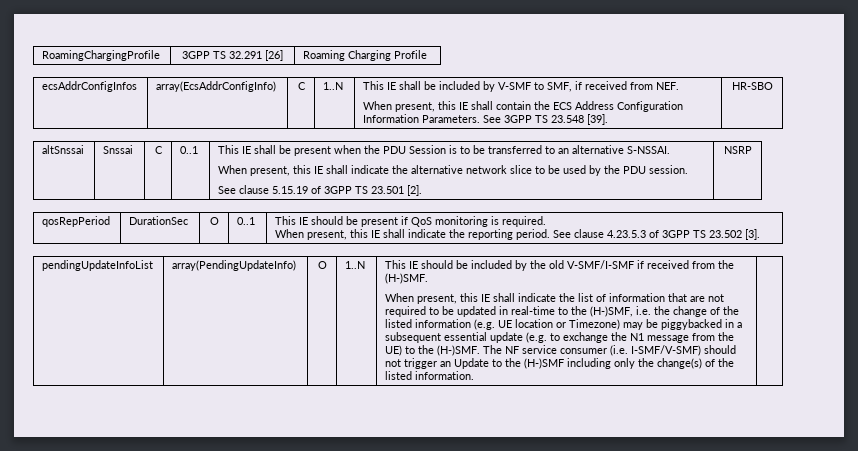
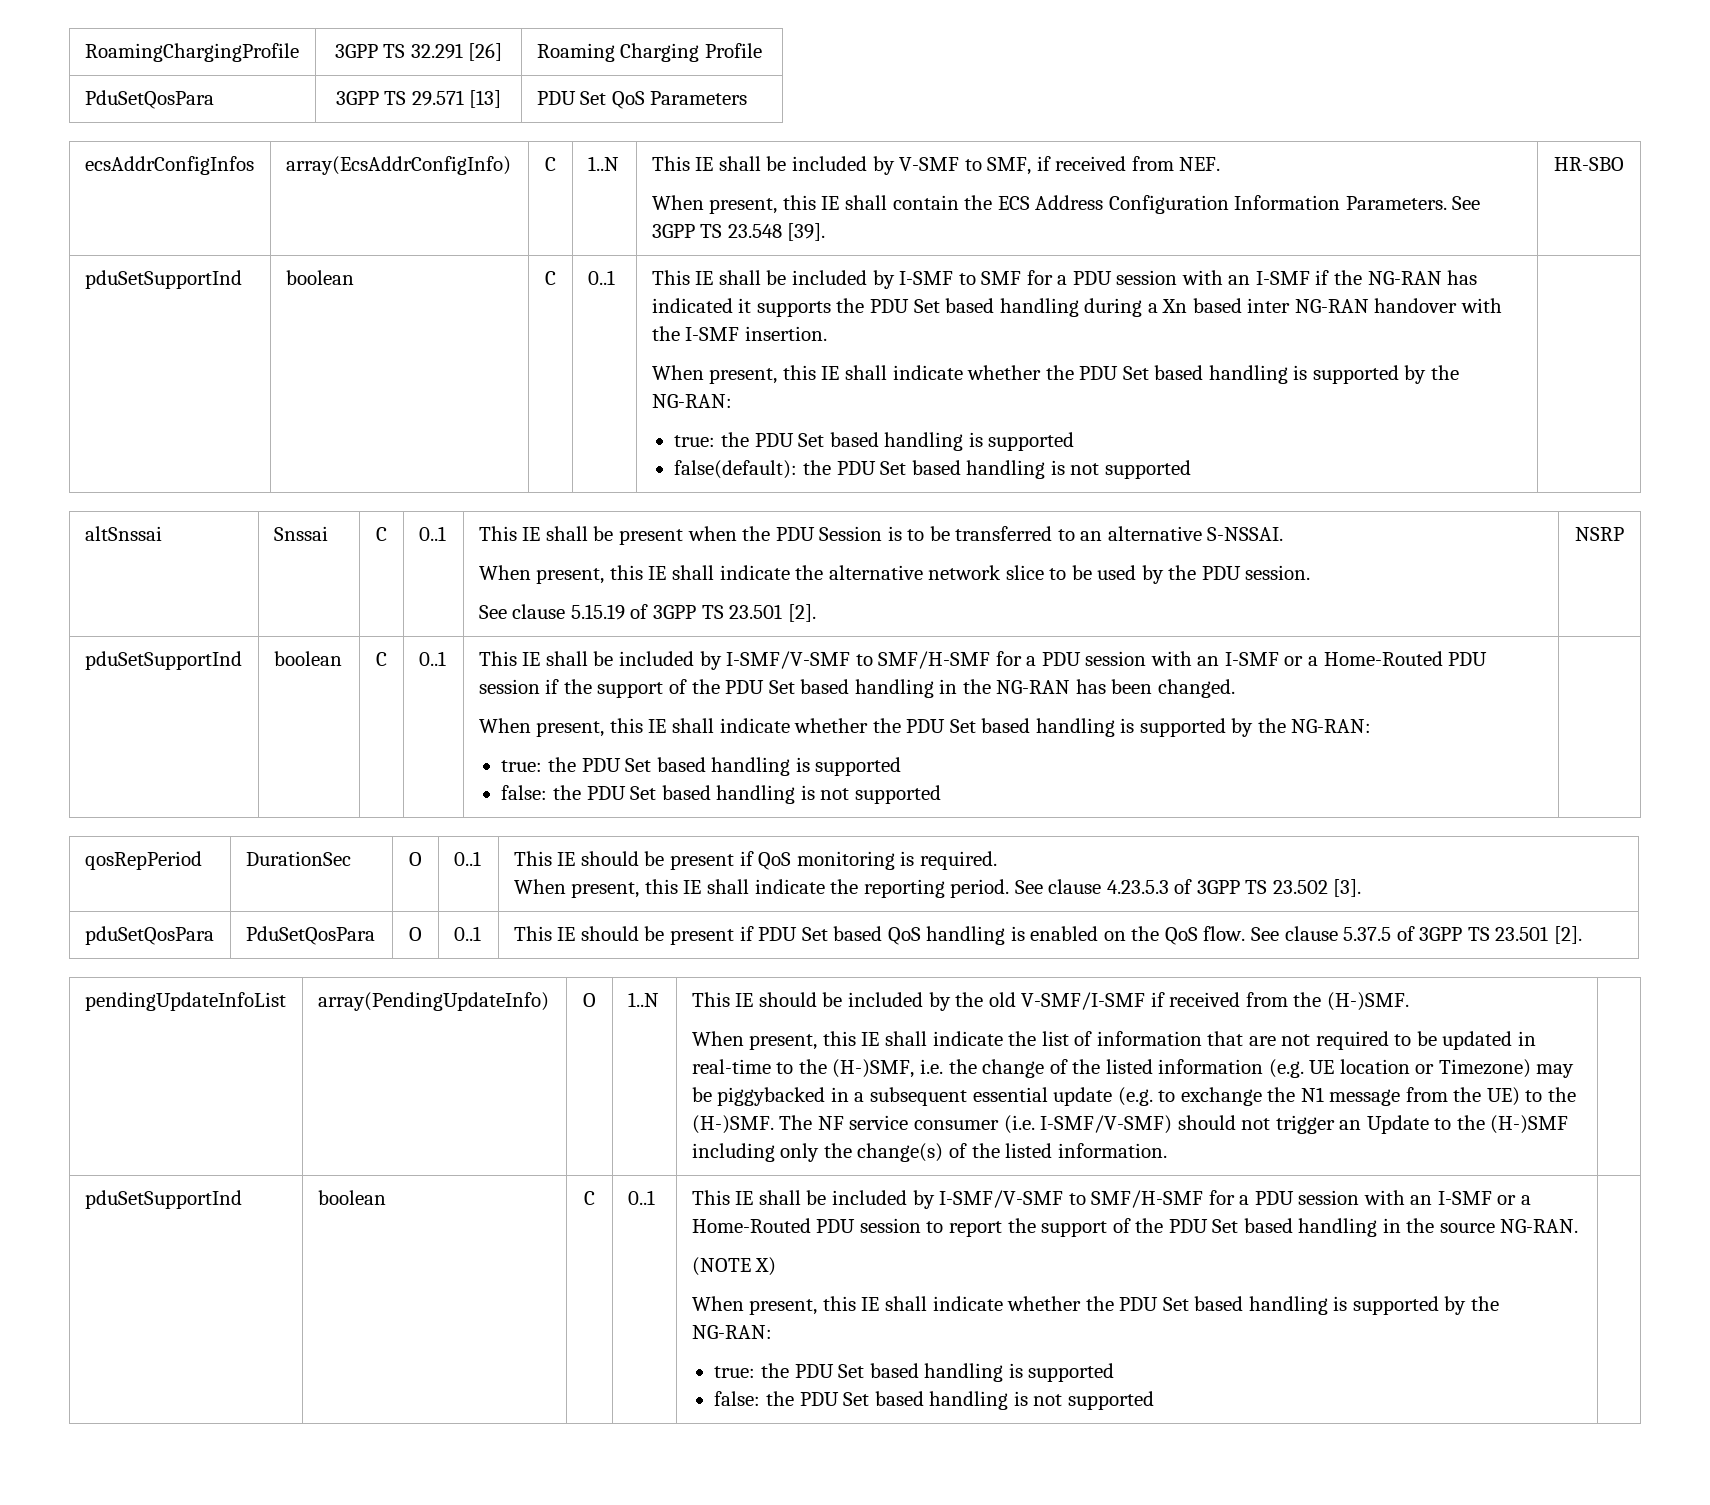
+ PduSetQosPara | 3GPP TS 29.571 [13] | PDU Set QoS Parameters
+ pduSetSupportInd | boolean | C | 0..1 | This IE shall be included by I-SMF to SMF for a PDU session with an I-SMF if the NG-RAN has indicated it supports the PDU Set based handling during a Xn based inter NG-RAN handover with the I-SMF insertion.
+ When present, this IE shall indicate whether the PDU Set based handling is supported by the NG-RAN:
+ true: the PDU Set based handling is supported
+ false(default): the PDU Set based handling is not supported
+ pduSetSupportInd | boolean | C | 0..1 | This IE shall be included by I-SMF/V-SMF to SMF/H-SMF for a PDU session with an I-SMF or a Home-Routed PDU session if the support of the PDU Set based handling in the NG-RAN has been changed.
+ When present, this IE shall indicate whether the PDU Set based handling is supported by the NG-RAN:
+ true: the PDU Set based handling is supported
+ false: the PDU Set based handling is not supported
+ pduSetQosPara | PduSetQosPara | O | 0..1 | This IE should be present if PDU Set based QoS handling is enabled on the QoS flow. See clause 5.37.5 of 3GPP TS 23.501 [2].
+ pduSetSupportInd | boolean | C | 0..1 | This IE shall be included by I-SMF/V-SMF to SMF/H-SMF for a PDU session with an I-SMF or a Home-Routed PDU session to report the support of the PDU Set based handling in the source NG-RAN.
+ (NOTE X)
+ When present, this IE shall indicate whether the PDU Set based handling is supported by the NG-RAN:
+ true: the PDU Set based handling is supported
+ false: the PDU Set based handling is not supported

